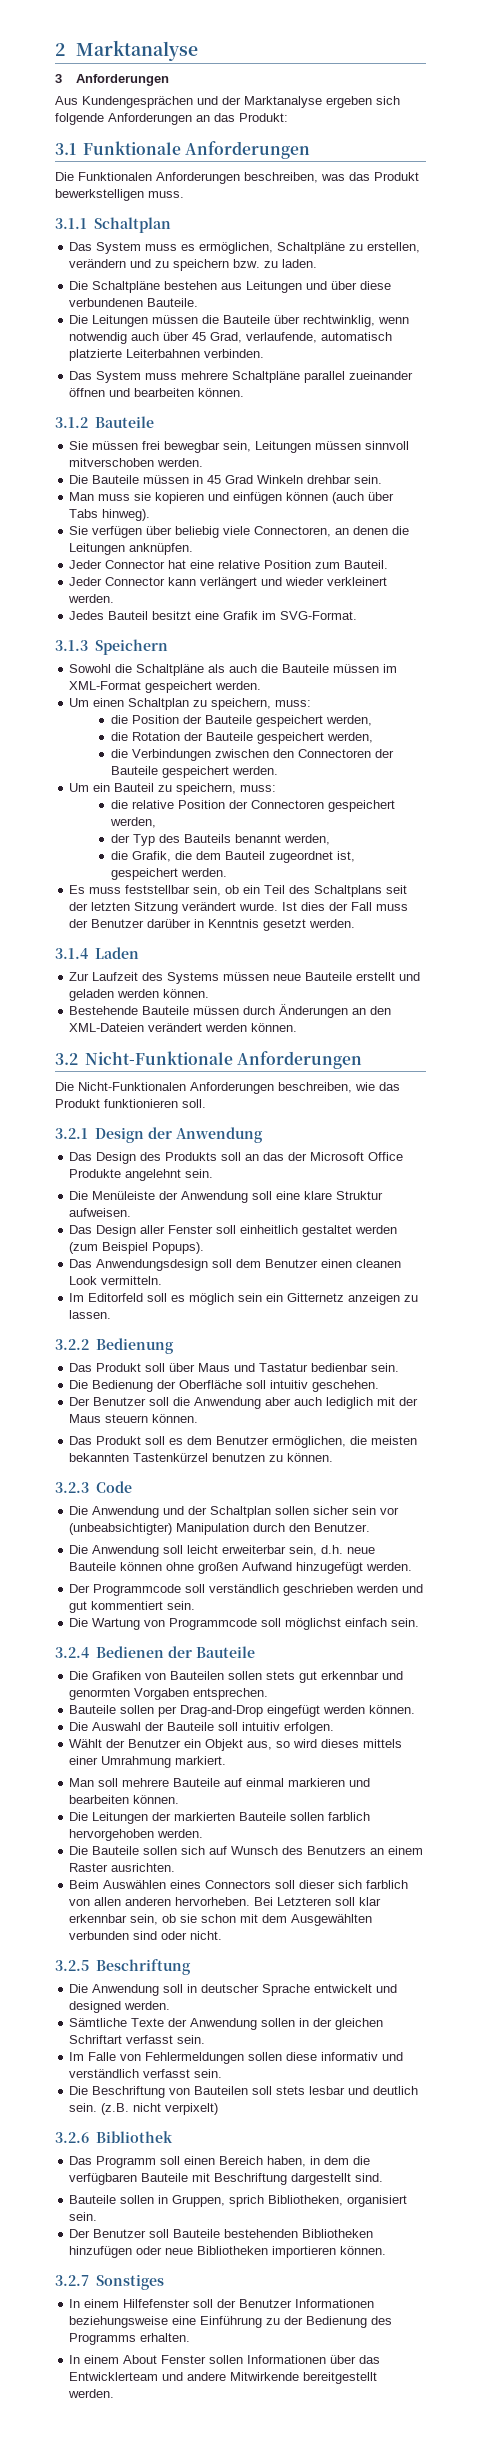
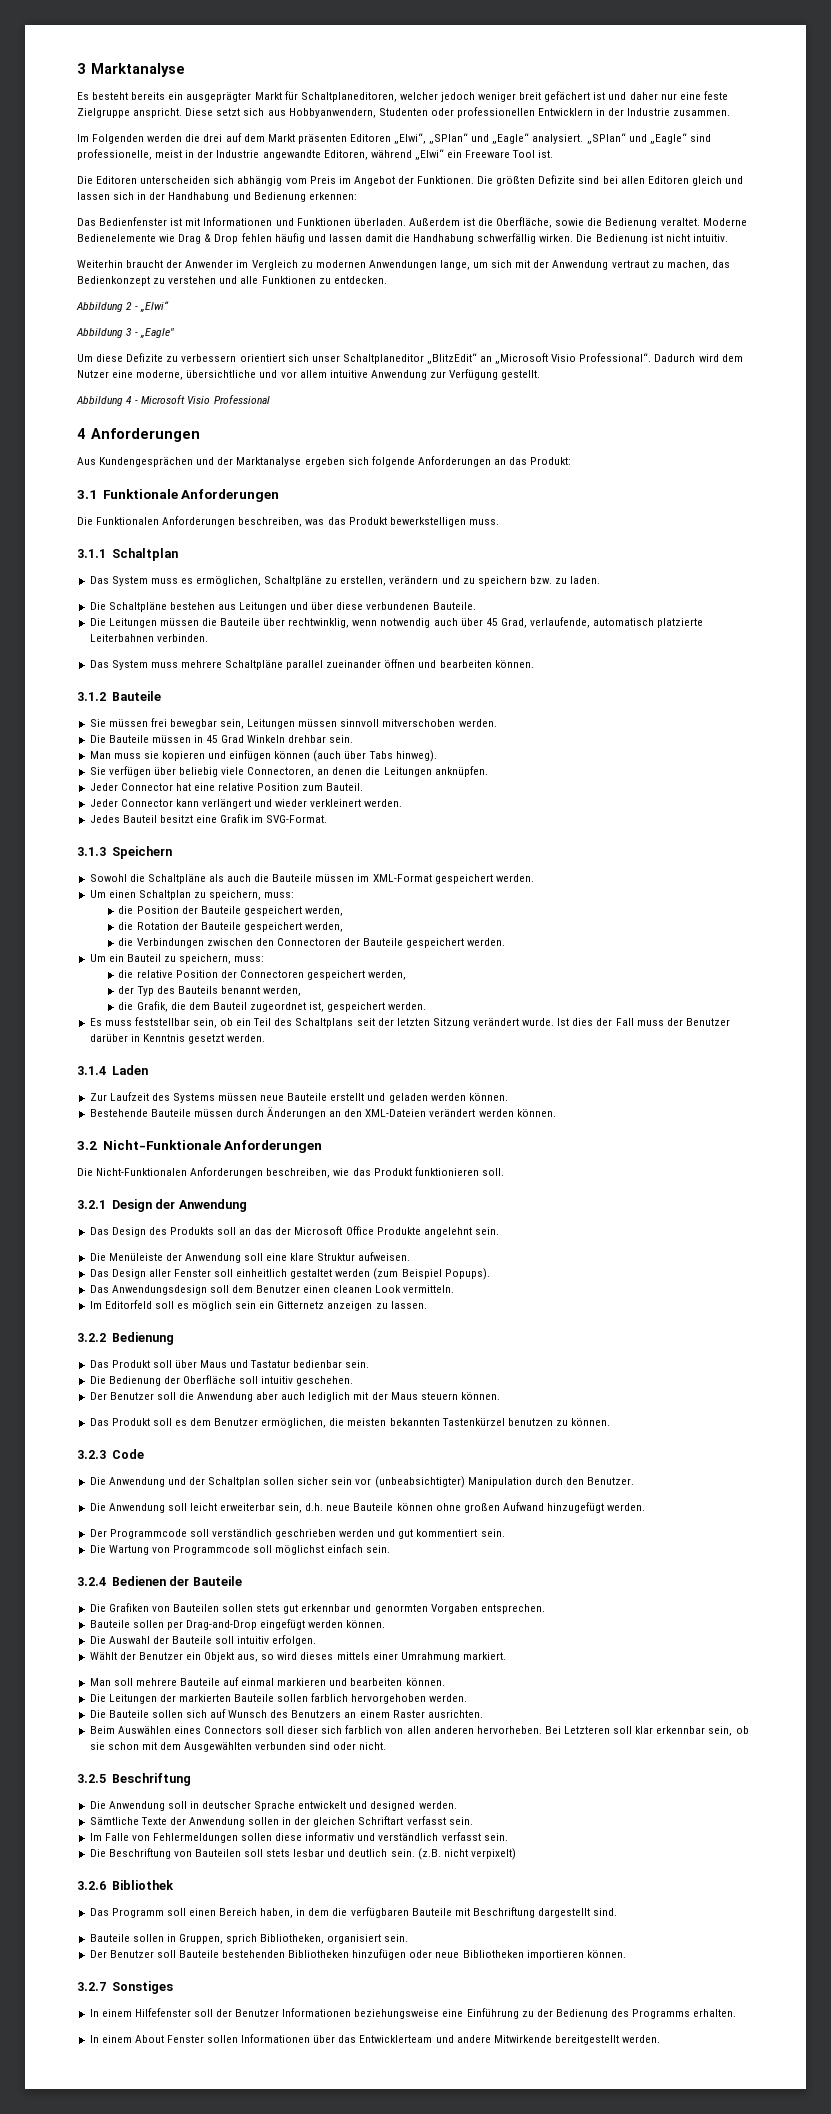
- 2 Marktanalyse
+ 3 Marktanalyse
- 3 Anforderungen
+ Es besteht bereits ein ausgeprägter Markt für Schaltplaneditoren, welcher jedoch weniger breit gefächert ist und daher nur eine feste Zielgruppe anspricht. Diese setzt sich aus Hobbyanwendern, Studenten oder professionellen Entwicklern in der Industrie zusammen.
+ Im Folgenden werden die drei auf dem Markt präsenten Editoren „Elwi“, „SPlan“ und „Eagle“ analysiert. „SPlan“ und „Eagle“ sind professionelle, meist in der Industrie angewandte Editoren, während „Elwi“ ein Freeware Tool ist.
+ Die Editoren unterscheiden sich abhängig vom Preis im Angebot der Funktionen. Die größten Defizite sind bei allen Editoren gleich und lassen sich in der Handhabung und Bedienung erkennen:
+ Das Bedienfenster ist mit Informationen und Funktionen überladen. Außerdem ist die Oberfläche, sowie die Bedienung veraltet. Moderne Bedienelemente wie Drag & Drop fehlen häufig und lassen damit die Handhabung schwerfällig wirken. Die Bedienung ist nicht intuitiv.
+ Weiterhin braucht der Anwender im Vergleich zu modernen Anwendungen lange, um sich mit der Anwendung vertraut zu machen, das Bedienkonzept zu verstehen und alle Funktionen zu entdecken.
+ Abbildung 2 - „Elwi“
+ Abbildung 3 - „Eagle"
+ Um diese Defizite zu verbessern orientiert sich unser Schaltplaneditor „BlitzEdit“ an „Microsoft Visio Professional“. Dadurch wird dem Nutzer eine moderne, übersichtliche und vor allem intuitive Anwendung zur Verfügung gestellt.
+ Abbildung 4 - Microsoft Visio Professional
+ 4 Anforderungen

